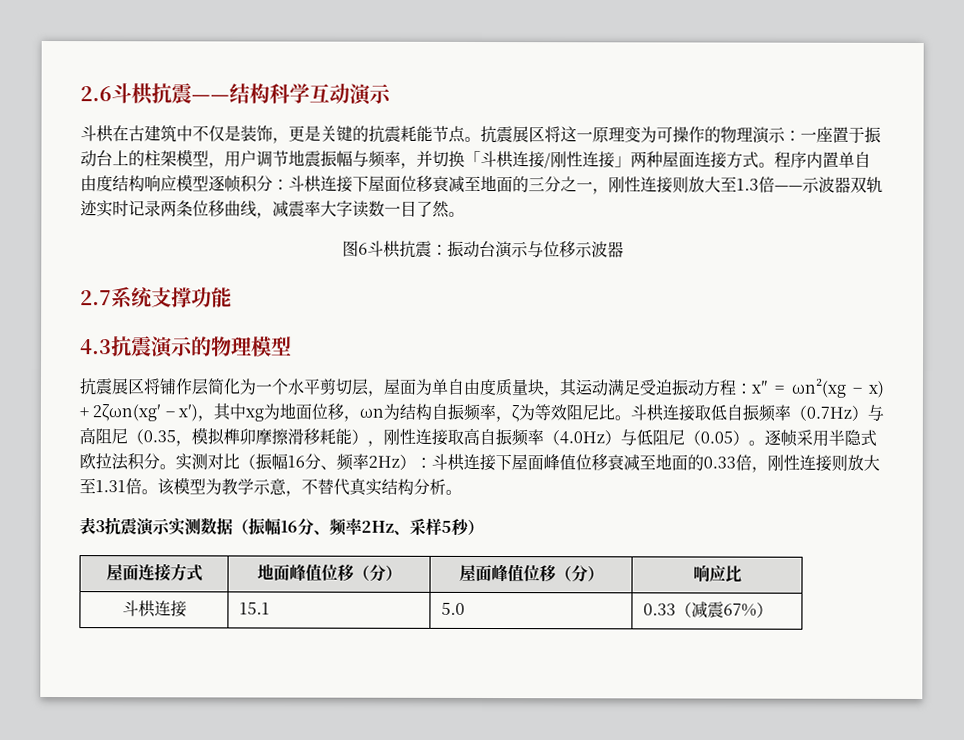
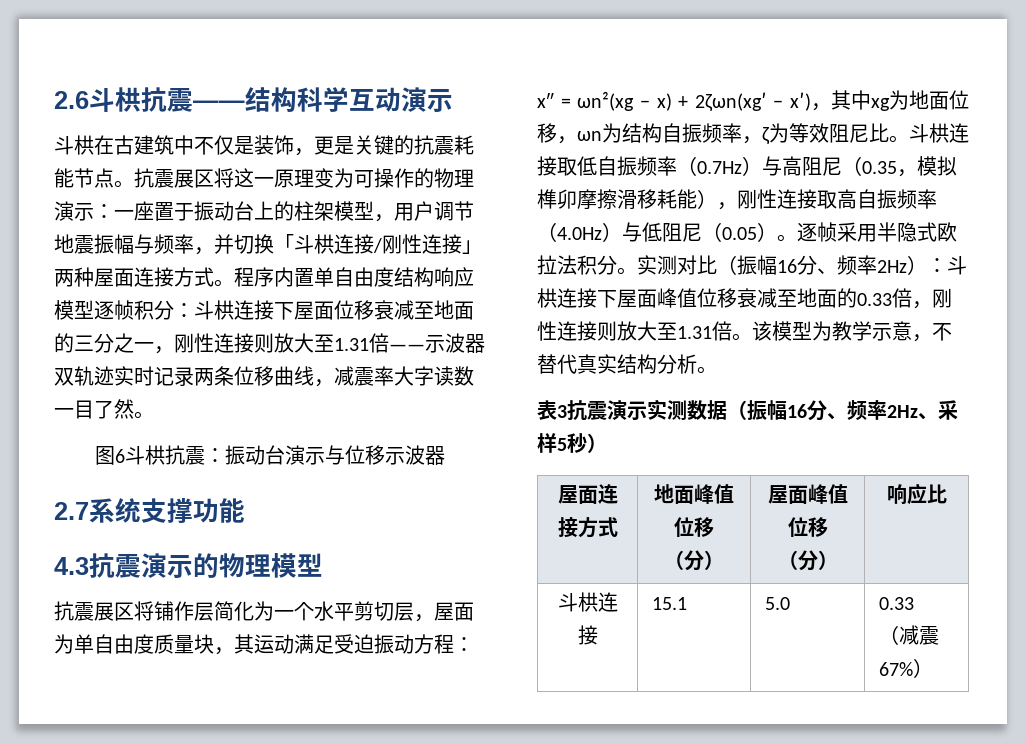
- 程序内置单自由度结构响应模型逐帧积分：斗栱连接下屋面位移衰减至地面的三分之一，刚性连接则放大至1.3倍——示波器双轨迹实时记录两条位移曲线，减震率大字读数一目了然。
+ 程序内置单自由度结构响应模型逐帧积分：斗栱连接下屋面位移衰减至地面的三分之一，刚性连接则放大至1.31倍——示波器双轨迹实时记录两条位移曲线，减震率大字读数一目了然。

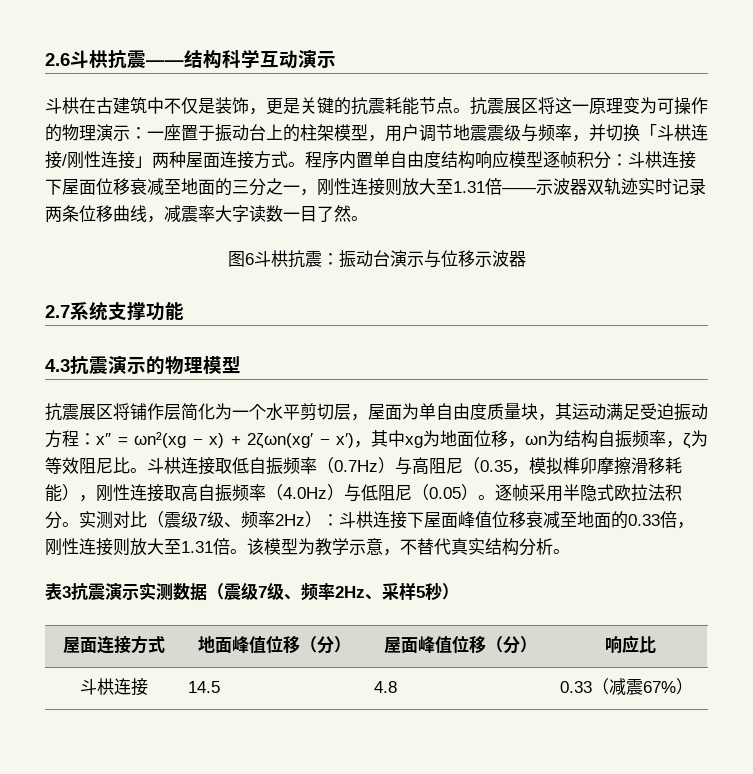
- 抗震展区将这一原理变为可操作的物理演示：一座置于振动台上的柱架模型，用户调节地震振幅与频率，并切换「斗栱连接/刚性连接」两种屋面连接方式。
+ 抗震展区将这一原理变为可操作的物理演示：一座置于振动台上的柱架模型，用户调节地震震级与频率，并切换「斗栱连接/刚性连接」两种屋面连接方式。
- 实测对比（振幅16分、频率2Hz）：斗栱连接下屋面峰值位移衰减至地面的0.33倍，刚性连接则放大至1.31倍。
+ 实测对比（震级7级、频率2Hz）：斗栱连接下屋面峰值位移衰减至地面的0.33倍，刚性连接则放大至1.31倍。
- 表3抗震演示实测数据（振幅16分、频率2Hz、采样5秒）
+ 表3抗震演示实测数据（震级7级、频率2Hz、采样5秒）
- 斗栱连接 | 15.1 | 5.0 | 0.33（减震67%）
+ 斗栱连接 | 14.5 | 4.8 | 0.33（减震67%）

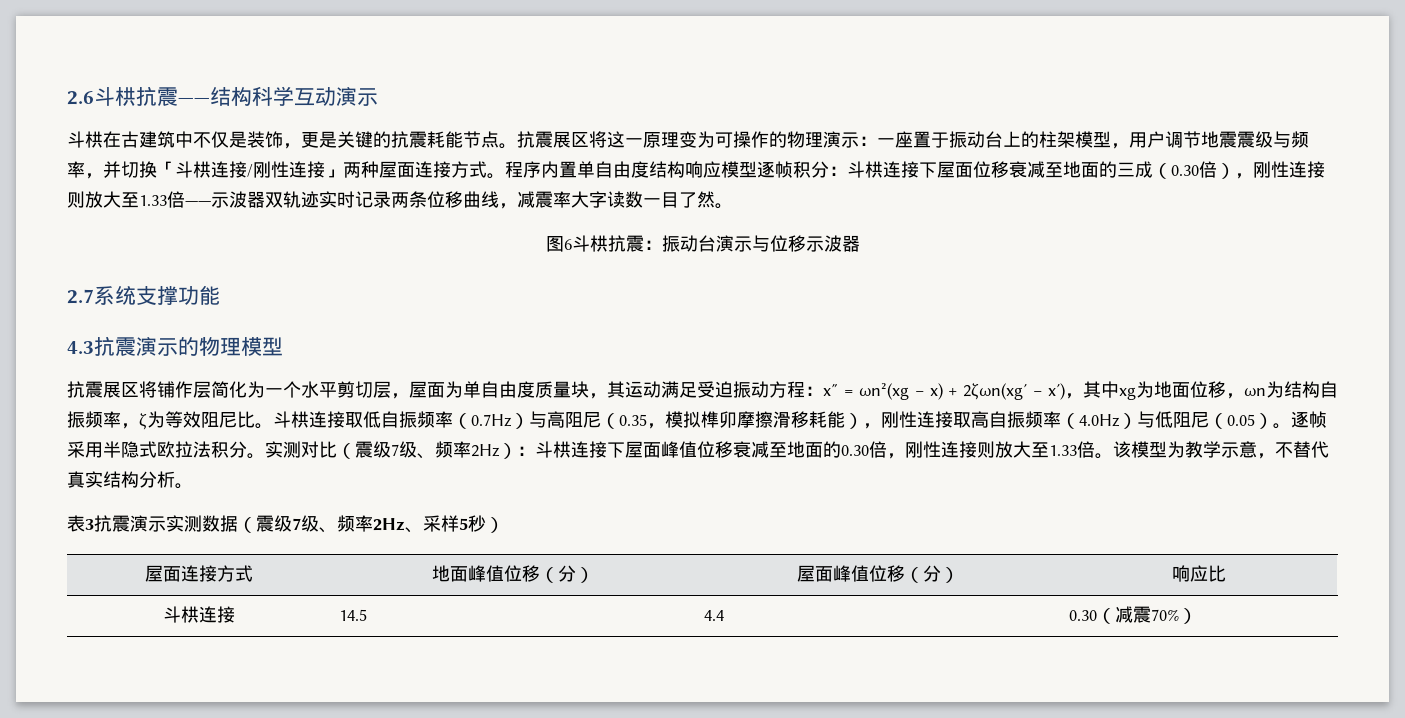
- 程序内置单自由度结构响应模型逐帧积分：斗栱连接下屋面位移衰减至地面的三分之一，刚性连接则放大至1.31倍——示波器双轨迹实时记录两条位移曲线，减震率大字读数一目了然。
+ 程序内置单自由度结构响应模型逐帧积分：斗栱连接下屋面位移衰减至地面的三成（0.30倍），刚性连接则放大至1.33倍——示波器双轨迹实时记录两条位移曲线，减震率大字读数一目了然。
- 实测对比（震级7级、频率2Hz）：斗栱连接下屋面峰值位移衰减至地面的0.33倍，刚性连接则放大至1.31倍。
+ 实测对比（震级7级、频率2Hz）：斗栱连接下屋面峰值位移衰减至地面的0.30倍，刚性连接则放大至1.33倍。
- 斗栱连接 | 14.5 | 4.8 | 0.33（减震67%）
+ 斗栱连接 | 14.5 | 4.4 | 0.30（减震70%）

